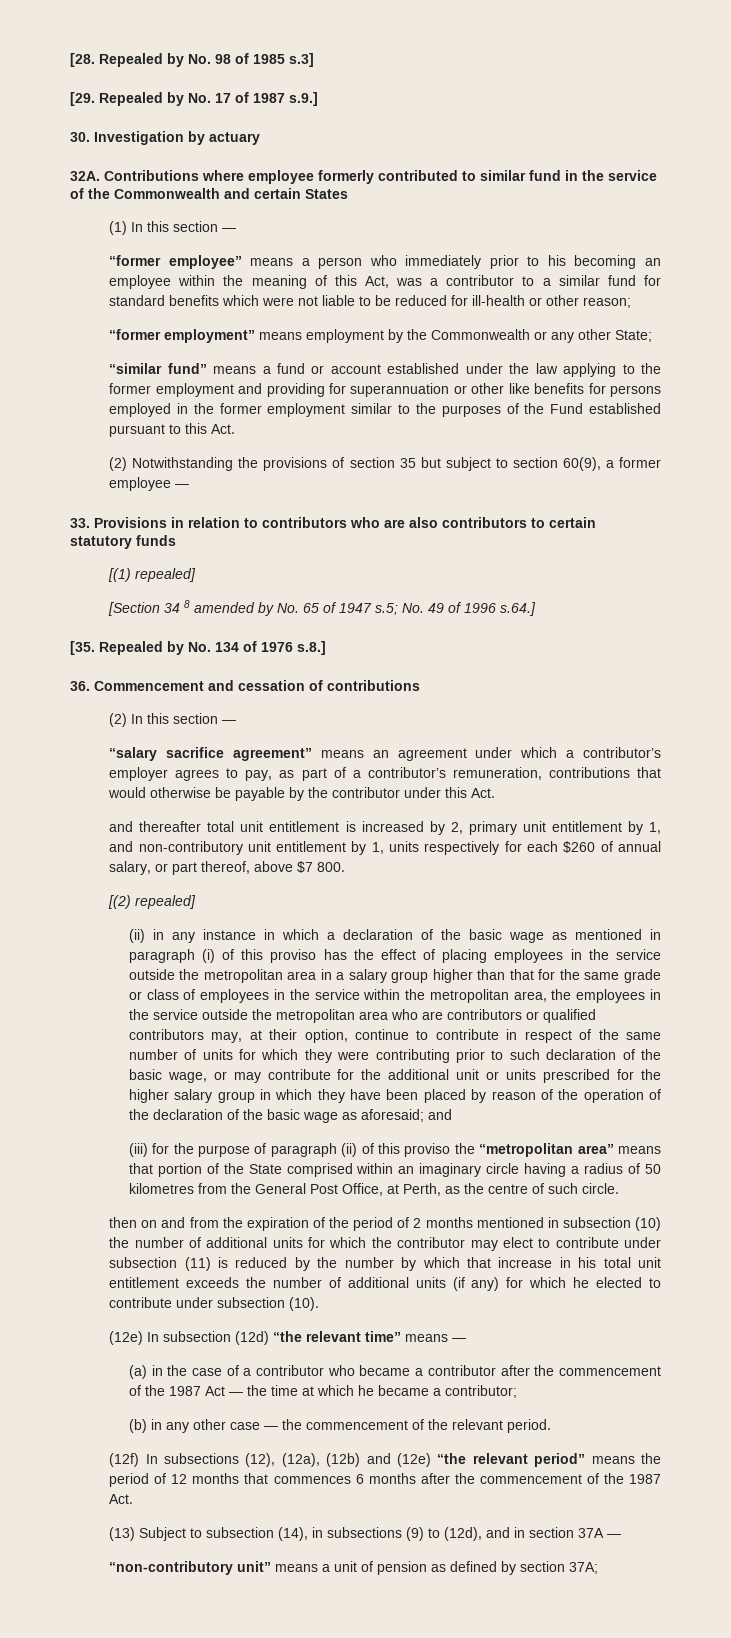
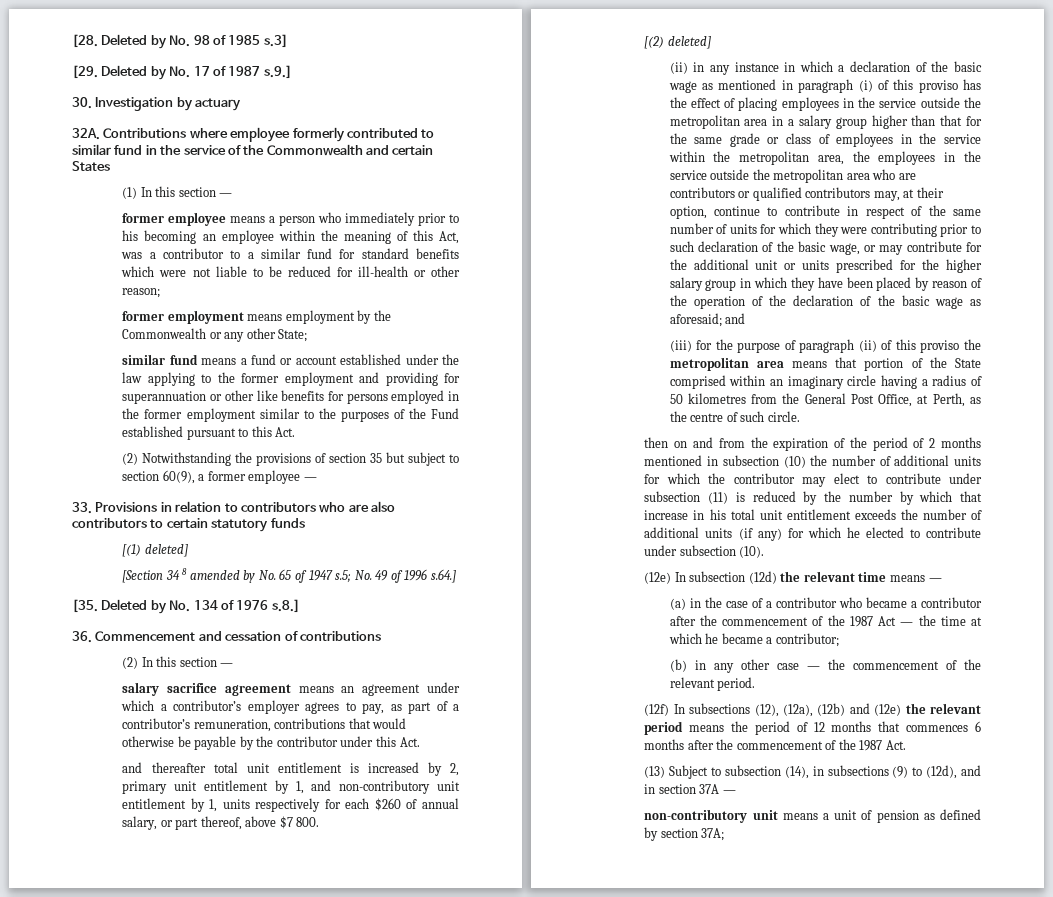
- [28. Repealed by No. 98 of 1985 s.3]
+ [28. Deleted by No. 98 of 1985 s.3]
- [29. Repealed by No. 17 of 1987 s.9.]
+ [29. Deleted by No. 17 of 1987 s.9.]
- “former employee” means a person who immediately prior to his becoming an employee within the meaning of this Act, was a contributor to a similar fund for standard benefits which were not liable to be reduced for ill-health or other reason;
+ former employee means a person who immediately prior to his becoming an employee within the meaning of this Act, was a contributor to a similar fund for standard benefits which were not liable to be reduced for ill-health or other reason;
- “former employment” means employment by the Commonwealth or any other State;
+ former employment means employment by the Commonwealth or any other State;
- “similar fund” means a fund or account established under the law applying to the former employment and providing for superannuation or other like benefits for persons employed in the former employment similar to the purposes of the Fund established pursuant to this Act.
+ similar fund means a fund or account established under the law applying to the former employment and providing for superannuation or other like benefits for persons employed in the former employment similar to the purposes of the Fund established pursuant to this Act.
- [(1) repealed]
+ [(1) deleted]
- [35. Repealed by No. 134 of 1976 s.8.]
+ [35. Deleted by No. 134 of 1976 s.8.]
- “salary sacrifice agreement” means an agreement under which a contributor’s employer agrees to pay, as part of a contributor’s remuneration, contributions that would otherwise be payable by the contributor under this Act.
+ salary sacrifice agreement means an agreement under which a contributor’s employer agrees to pay, as part of a contributor’s remuneration, contributions that would otherwise be payable by the contributor under this Act.
- [(2) repealed]
+ [(2) deleted]
- (iii) for the purpose of paragraph (ii) of this proviso the “metropolitan area” means that portion of the State comprised within an imaginary circle having a radius of 50 kilometres from the General Post Office, at Perth, as the centre of such circle.
+ (iii) for the purpose of paragraph (ii) of this proviso the metropolitan area means that portion of the State comprised within an imaginary circle having a radius of 50 kilometres from the General Post Office, at Perth, as the centre of such circle.
- (12e) In subsection (12d) “the relevant time” means —
+ (12e) In subsection (12d) the relevant time means —
- (12f) In subsections (12), (12a), (12b) and (12e) “the relevant period” means the period of 12 months that commences 6 months after the commencement of the 1987 Act.
+ (12f) In subsections (12), (12a), (12b) and (12e) the relevant period means the period of 12 months that commences 6 months after the commencement of the 1987 Act.
- “non-contributory unit” means a unit of pension as defined by section 37A;
+ non-contributory unit means a unit of pension as defined by section 37A;

